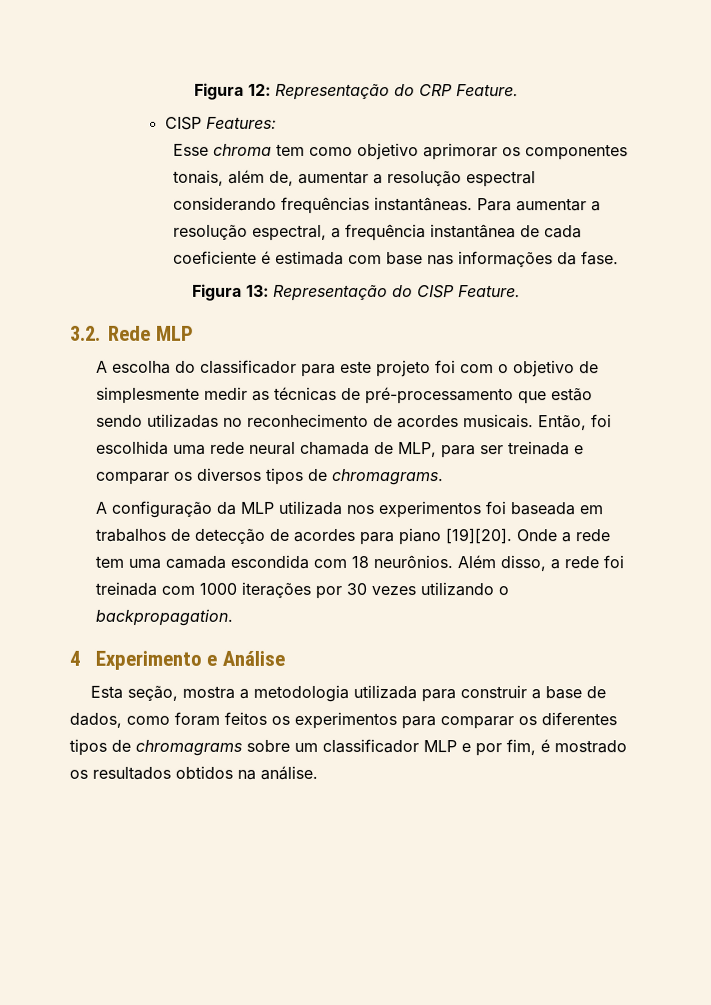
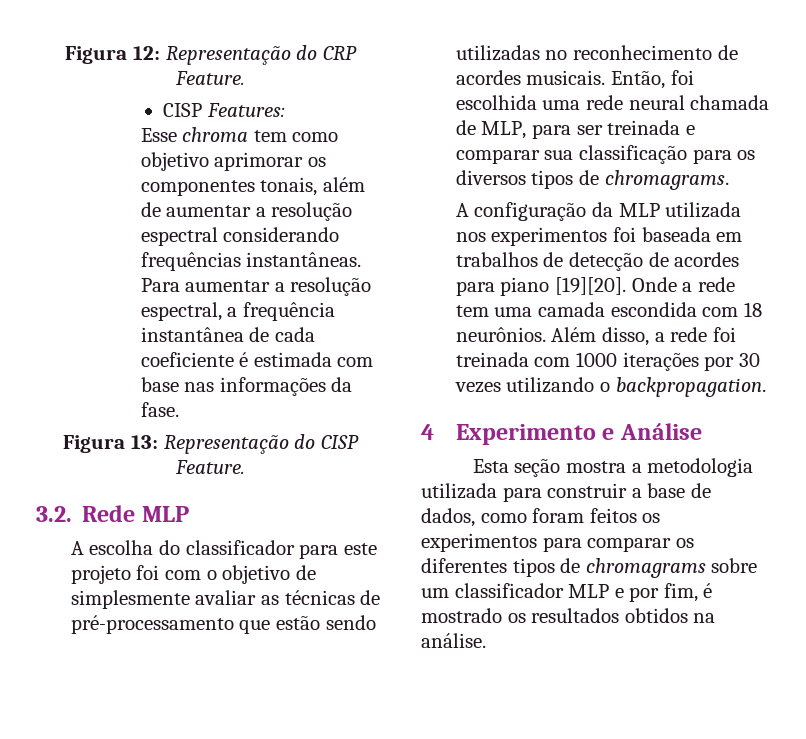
- Esse chroma tem como objetivo aprimorar os componentes tonais, além de, aumentar a resolução espectral considerando frequências instantâneas.
+ Esse chroma tem como objetivo aprimorar os componentes tonais, além de aumentar a resolução espectral considerando frequências instantâneas.
- A escolha do classificador para este projeto foi com o objetivo de simplesmente medir as técnicas de pré-processamento que estão sendo utilizadas no reconhecimento de acordes musicais.
+ A escolha do classificador para este projeto foi com o objetivo de simplesmente avaliar as técnicas de pré-processamento que estão sendo utilizadas no reconhecimento de acordes musicais.
- Então, foi escolhida uma rede neural chamada de MLP, para ser treinada e comparar os diversos tipos de chromagrams.
+ Então, foi escolhida uma rede neural chamada de MLP, para ser treinada e comparar sua classificação para os diversos tipos de chromagrams.
- Esta seção, mostra a metodologia utilizada para construir a base de dados, como foram feitos os experimentos para comparar os diferentes tipos de chromagrams sobre um classificador MLP e por fim, é mostrado os resultados obtidos na análise.
+ Esta seção mostra a metodologia utilizada para construir a base de dados, como foram feitos os experimentos para comparar os diferentes tipos de chromagrams sobre um classificador MLP e por fim, é mostrado os resultados obtidos na análise.

